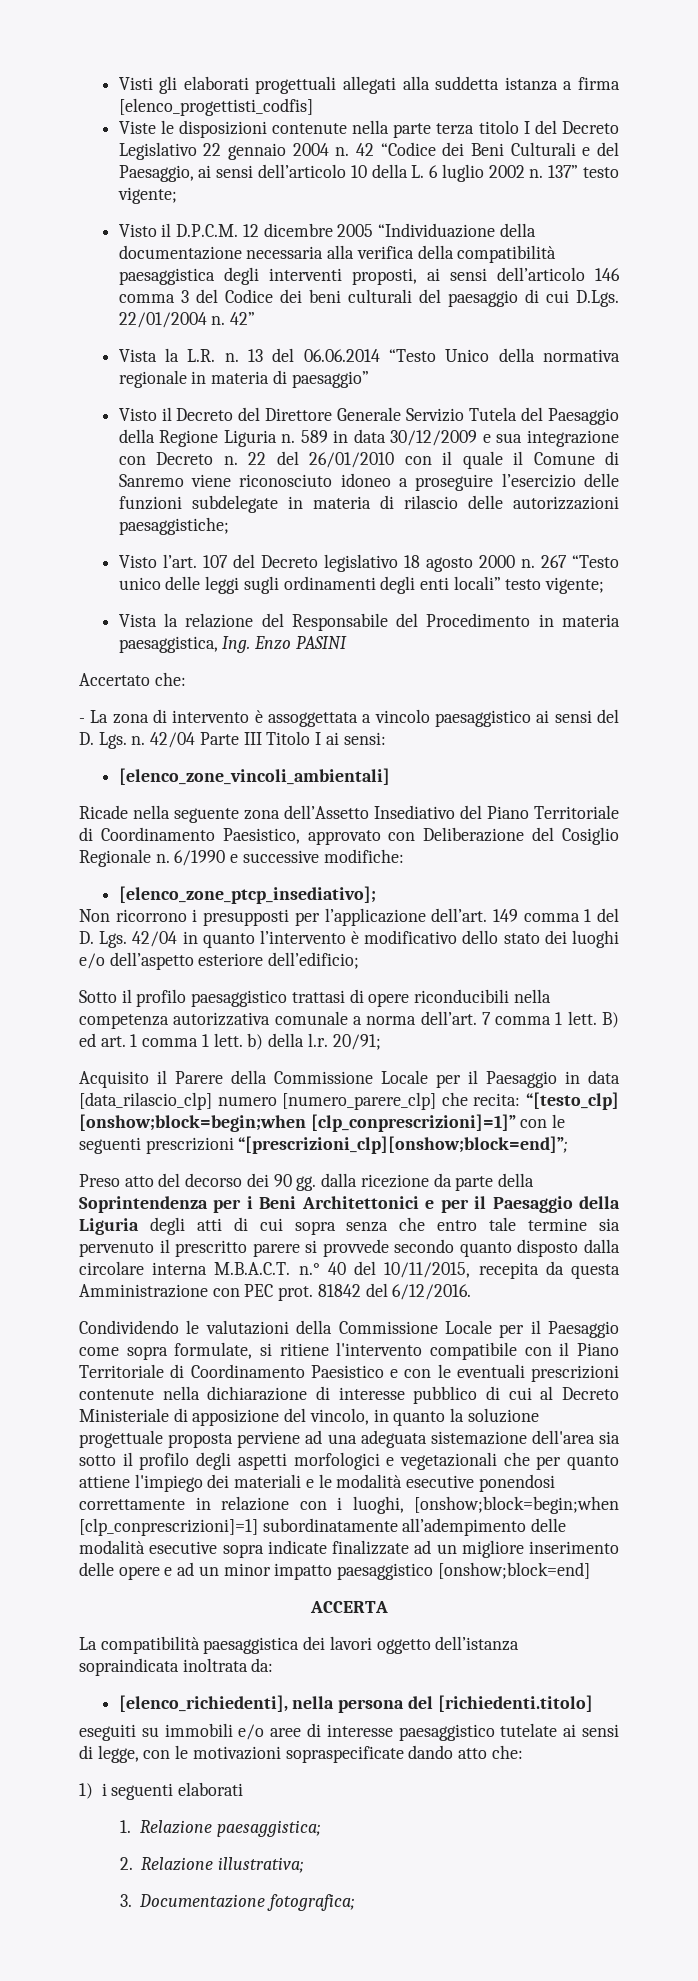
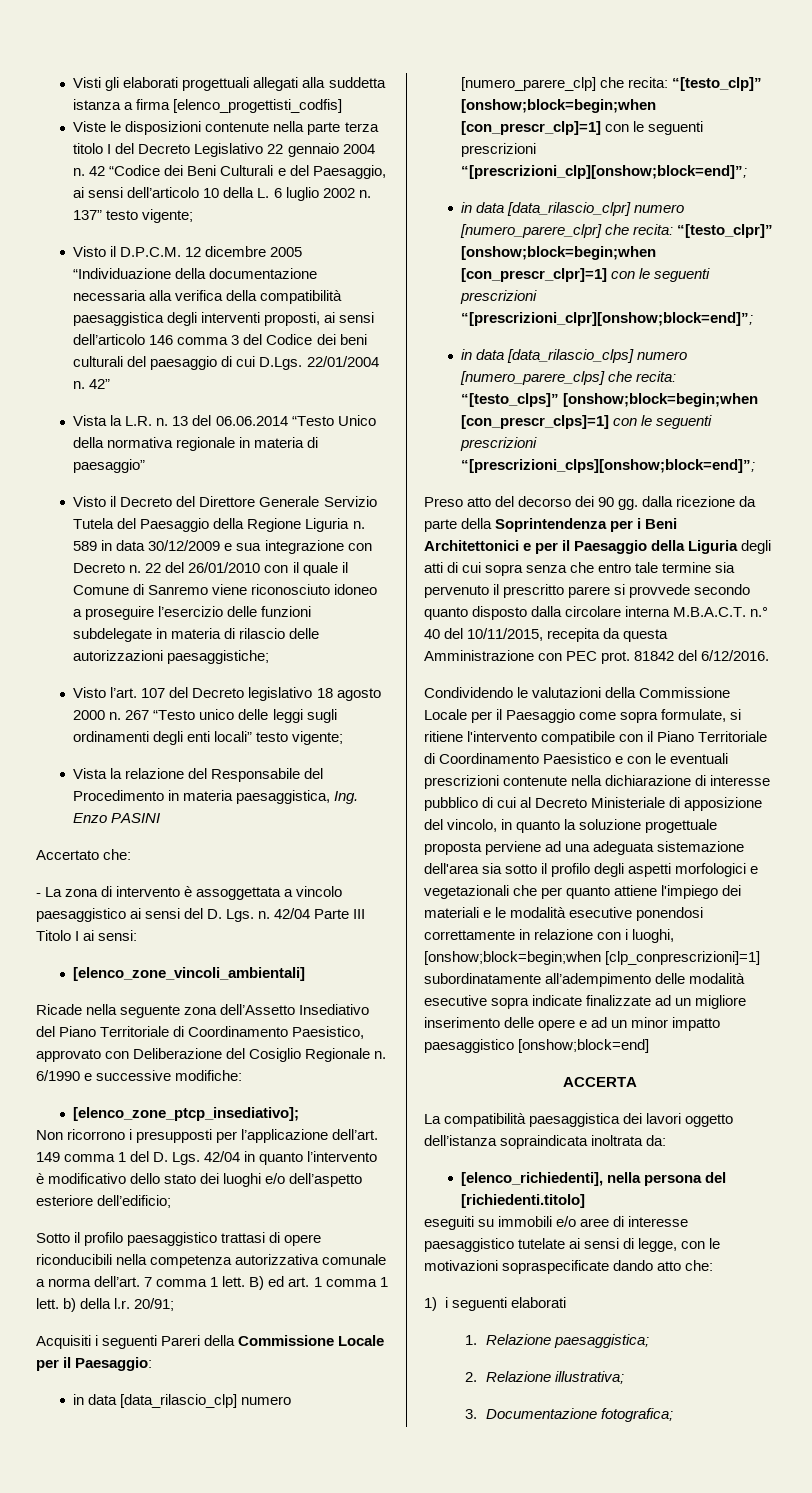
- Acquisito il Parere della Commissione Locale per il Paesaggio in data [data_rilascio_clp] numero [numero_parere_clp] che recita: “[testo_clp] [onshow;block=begin;when [clp_conprescrizioni]=1]” con le seguenti prescrizioni “[prescrizioni_clp][onshow;block=end]”;
+ Acquisiti i seguenti Pareri della Commissione Locale per il Paesaggio:
+ in data [data_rilascio_clp] numero [numero_parere_clp] che recita: “[testo_clp]” [onshow;block=begin;when [con_prescr_clp]=1] con le seguenti prescrizioni “[prescrizioni_clp][onshow;block=end]”;
+ in data [data_rilascio_clpr] numero [numero_parere_clpr] che recita: “[testo_clpr]” [onshow;block=begin;when [con_prescr_clpr]=1] con le seguenti prescrizioni “[prescrizioni_clpr][onshow;block=end]”;
+ in data [data_rilascio_clps] numero [numero_parere_clps] che recita: “[testo_clps]” [onshow;block=begin;when [con_prescr_clps]=1] con le seguenti prescrizioni “[prescrizioni_clps][onshow;block=end]”;

